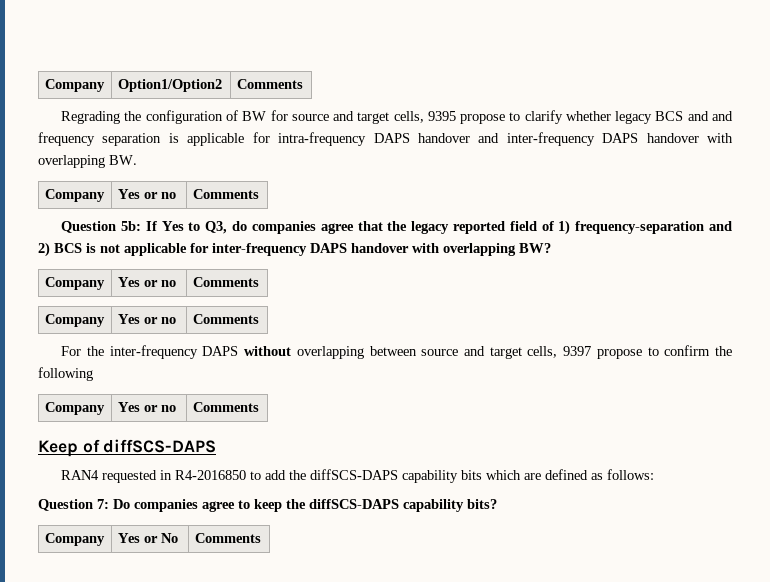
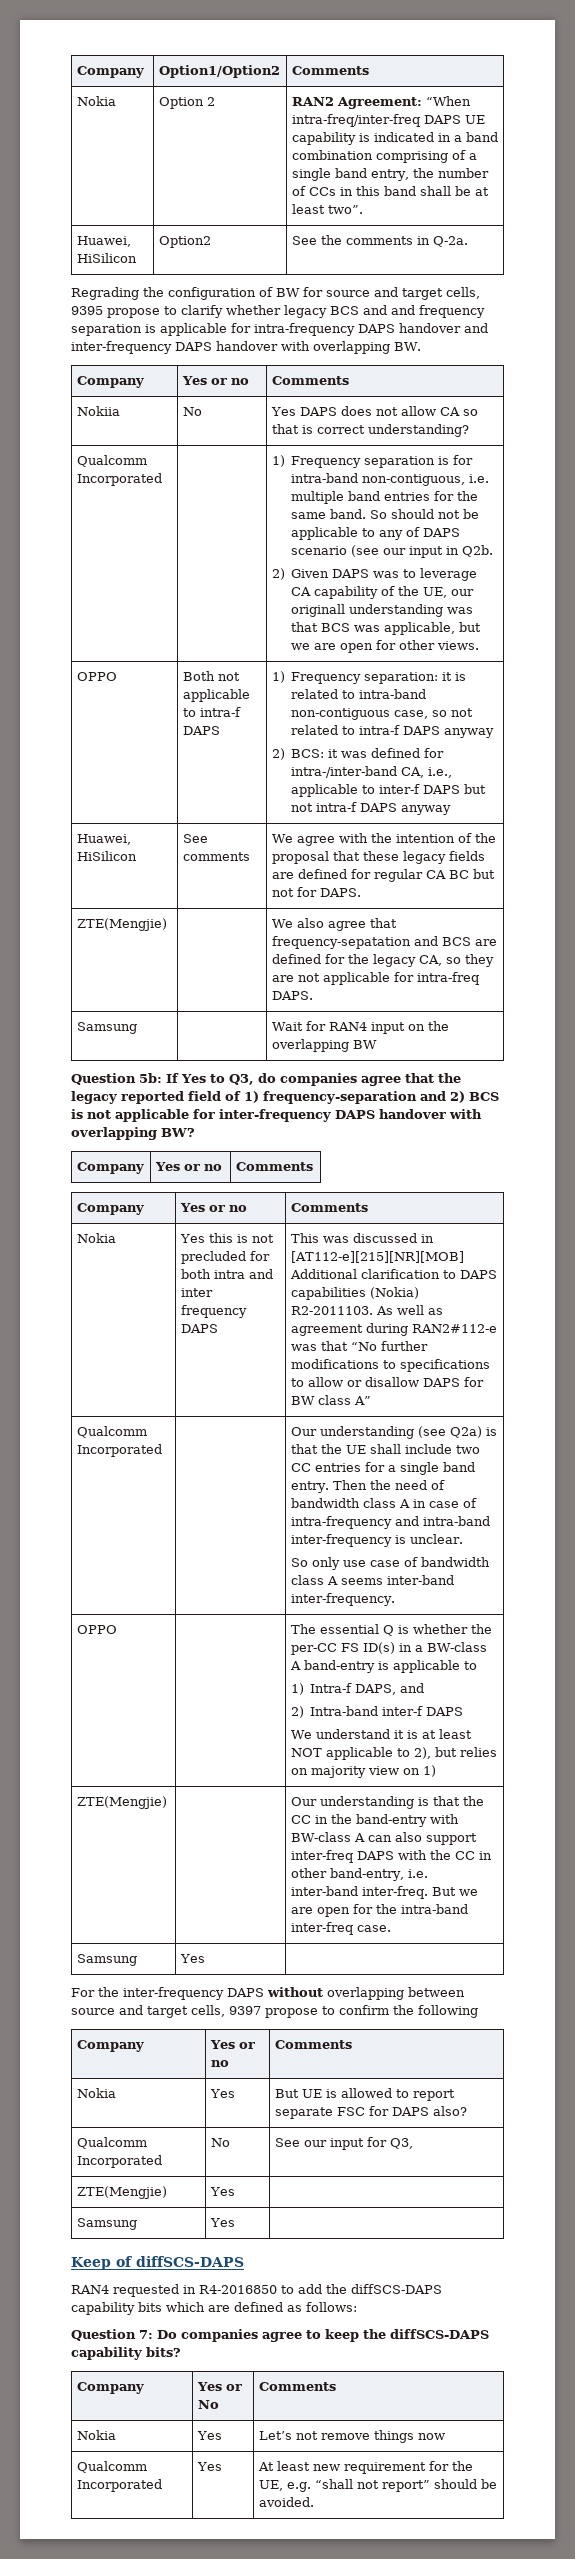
+ Nokia | Option 2 | RAN2 Agreement: “When intra-freq/inter-freq DAPS UE capability is indicated in a band combination comprising of a single band entry, the number of CCs in this band shall be at least two”.
+ Huawei, HiSilicon | Option2 | See the comments in Q-2a.
+ Nokiia | No | Yes DAPS does not allow CA so that is correct understanding?
+ Qualcomm Incorporated | | 1) Frequency separation is for intra-band non-contiguous, i.e. multiple band entries for the same band. So should not be applicable to any of DAPS scenario (see our input in Q2b.
+ 2) Given DAPS was to leverage CA capability of the UE, our originall understanding was that BCS was applicable, but we are open for other views.
+ OPPO | Both not applicable to intra-f DAPS | 1) Frequency separation: it is related to intra-band non-contiguous case, so not related to intra-f DAPS anyway
+ 2) BCS: it was defined for intra-/inter-band CA, i.e., applicable to inter-f DAPS but not intra-f DAPS anyway
+ Huawei, HiSilicon | See comments | We agree with the intention of the proposal that these legacy fields are defined for regular CA BC but not for DAPS.
+ ZTE(Mengjie) | | We also agree that frequency-sepatation and BCS are defined for the legacy CA, so they are not applicable for intra-freq DAPS.
+ Samsung | | Wait for RAN4 input on the overlapping BW
+ Nokia | Yes this is not precluded for both intra and inter frequency DAPS | This was discussed in [AT112-e][215][NR][MOB] Additional clarification to DAPS capabilities (Nokia) R2-2011103. As well as agreement during RAN2#112-e was that “No further modifications to specifications to allow or disallow DAPS for BW class A”
+ Qualcomm Incorporated | | Our understanding (see Q2a) is that the UE shall include two CC entries for a single band entry. Then the need of bandwidth class A in case of intra-frequency and intra-band inter-frequency is unclear.
+ So only use case of bandwidth class A seems inter-band inter-frequency.
+ OPPO | | The essential Q is whether the per-CC FS ID(s) in a BW-class A band-entry is applicable to
+ 1) Intra-f DAPS, and
+ 2) Intra-band inter-f DAPS
+ We understand it is at least NOT applicable to 2), but relies on majority view on 1)
+ ZTE(Mengjie) | | Our understanding is that the CC in the band-entry with BW-class A can also support inter-freq DAPS with the CC in other band-entry, i.e. inter-band inter-freq. But we are open for the intra-band inter-freq case.
+ Samsung | Yes |
+ Nokia | Yes | But UE is allowed to report separate FSC for DAPS also?
+ Qualcomm Incorporated | No | See our input for Q3,
+ ZTE(Mengjie) | Yes |
+ Samsung | Yes |
+ Nokia | Yes | Let’s not remove things now
+ Qualcomm Incorporated | Yes | At least new requirement for the UE, e.g. “shall not report” should be avoided.

